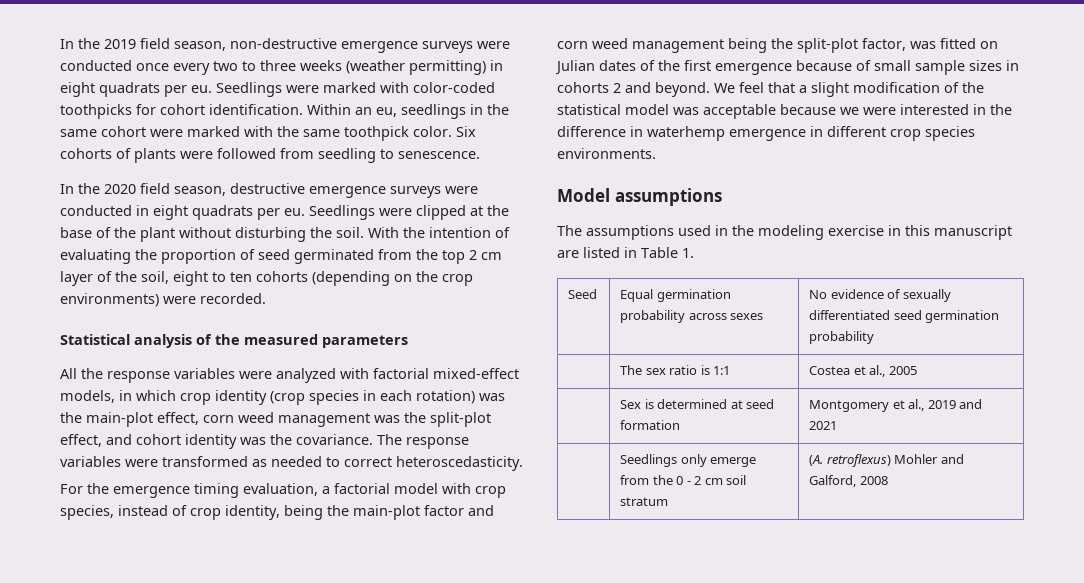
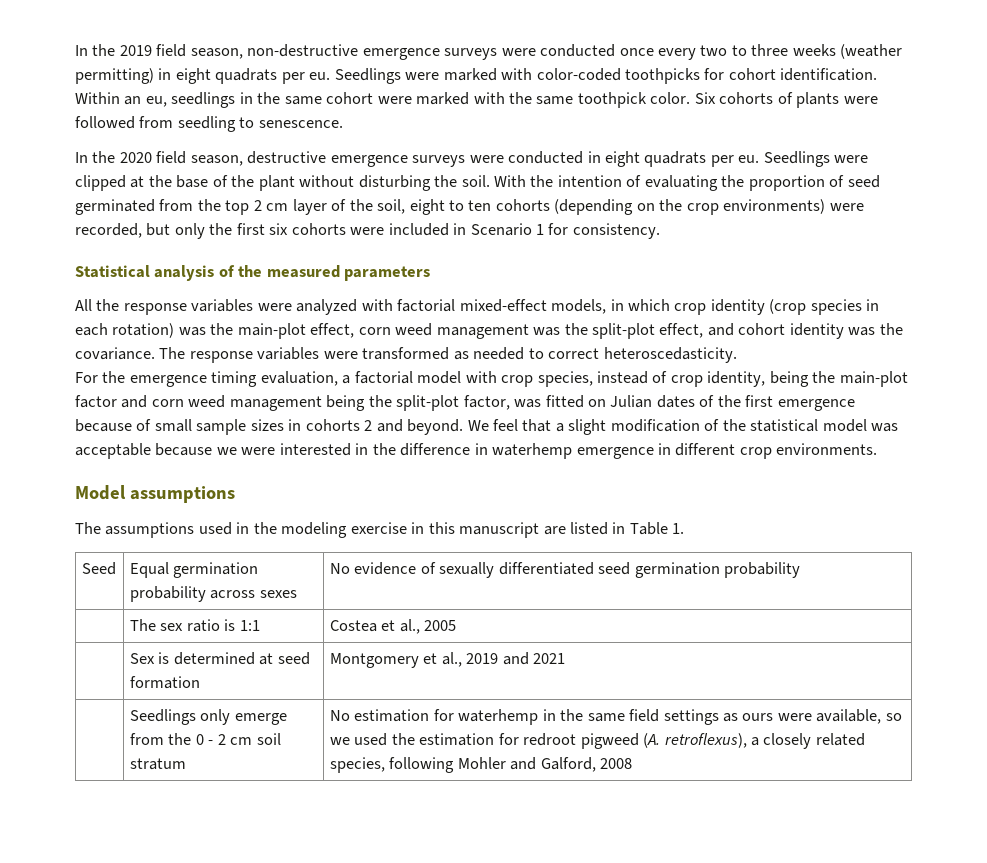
- With the intention of evaluating the proportion of seed germinated from the top 2 cm layer of the soil, eight to ten cohorts (depending on the crop environments) were recorded.
+ With the intention of evaluating the proportion of seed germinated from the top 2 cm layer of the soil, eight to ten cohorts (depending on the crop environments) were recorded, but only the first six cohorts were included in Scenario 1 for consistency.
- We feel that a slight modification of the statistical model was acceptable because we were interested in the difference in waterhemp emergence in different crop species environments.
+ We feel that a slight modification of the statistical model was acceptable because we were interested in the difference in waterhemp emergence in different crop environments.
- (A. retroflexus) Mohler and Galford, 2008
+ No estimation for waterhemp in the same field settings as ours were available, so we used the estimation for redroot pigweed (A. retroflexus), a closely related species, following Mohler and Galford, 2008

